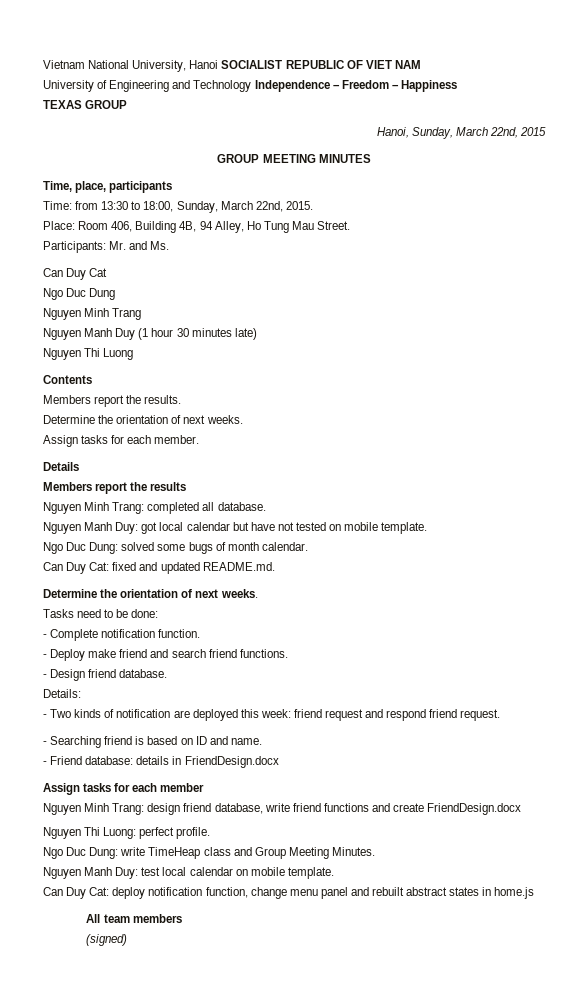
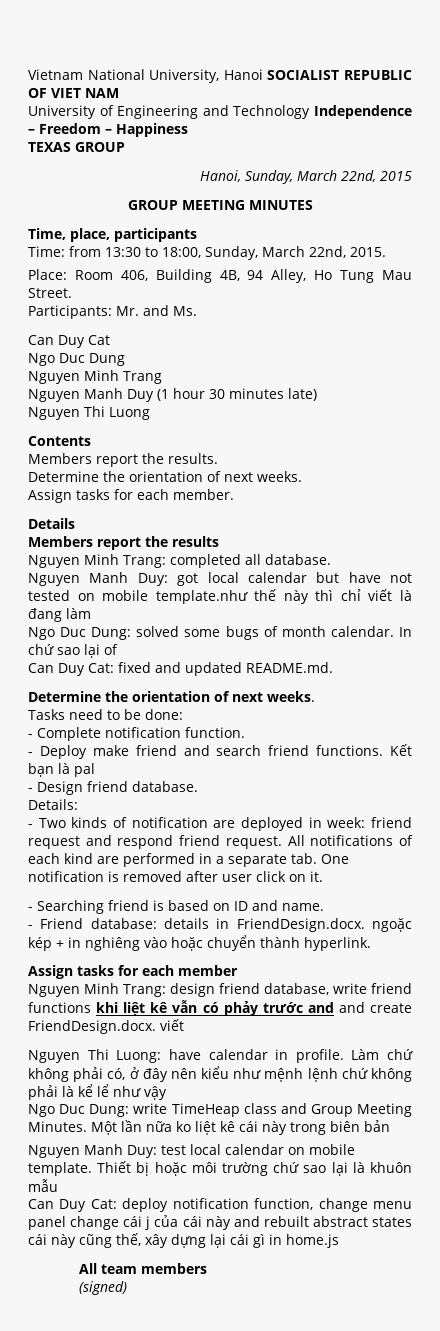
- Nguyen Manh Duy: got local calendar but have not tested on mobile template.
+ Nguyen Manh Duy: got local calendar but have not tested on mobile template.như thế này thì chỉ viết là đang làm
+ In chứ sao lại of
+ Kết bạn là pal
- - Two kinds of notification are deployed this week: friend request and respond friend request.
+ - Two kinds of notification are deployed in week: friend request and respond friend request. All notifications of each kind are performed in a separate tab. One notification is removed after user click on it.
- - Friend database: details in FriendDesign.docx
+ - Friend database: details in FriendDesign.docx. ngoặc kép + in nghiêng vào hoặc chuyển thành hyperlink.
- Nguyen Minh Trang: design friend database, write friend functions and create FriendDesign.docx
- Nguyen Thi Luong: perfect profile.
+ Nguyen Minh Trang: design friend database, write friend functions khi liệt kê vẫn có phảy trước and and create FriendDesign.docx. viết
+ Nguyen Thi Luong: have calendar in profile. Làm chứ không phải có, ở đây nên kiểu như mệnh lệnh chứ không phải là kể lể như vậy
+ Một lần nữa ko liệt kê cái này trong biên bản
+ Thiết bị hoặc môi trường chứ sao lại là khuôn mẫu
- Can Duy Cat: deploy notification function, change menu panel and rebuilt abstract states in home.js
+ Can Duy Cat: deploy notification function, change menu panel change cái j của cái này and rebuilt abstract states cái này cũng thế, xây dựng lại cái gì in home.js

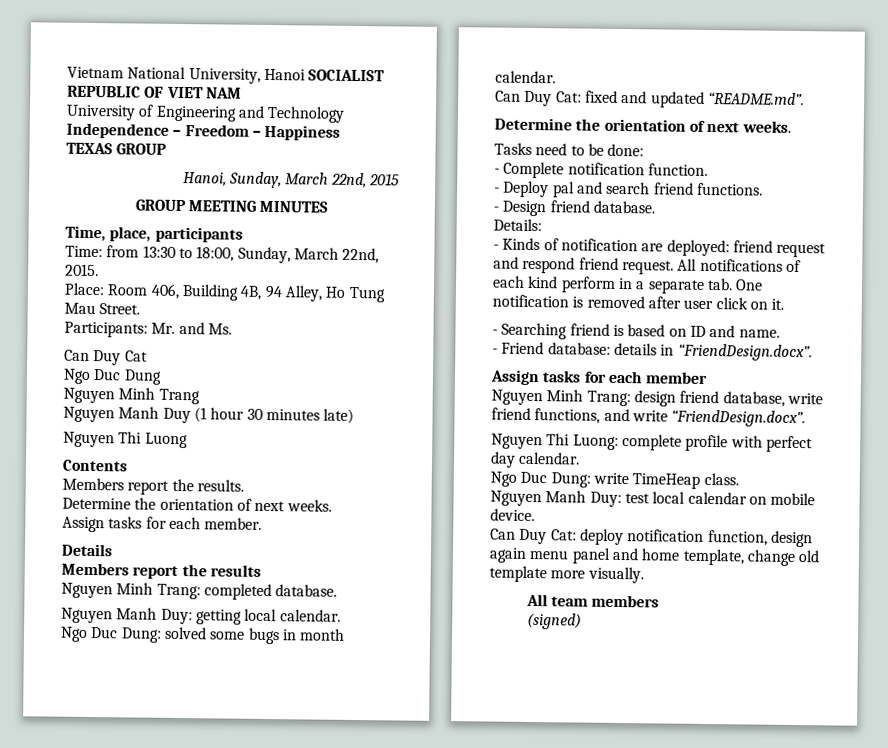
- Nguyen Minh Trang: completed all database.
+ Nguyen Minh Trang: completed database.
- Nguyen Manh Duy: got local calendar but have not tested on mobile template.như thế này thì chỉ viết là đang làm
+ Nguyen Manh Duy: getting local calendar.
- Ngo Duc Dung: solved some bugs of month calendar. In chứ sao lại of
+ Ngo Duc Dung: solved some bugs in month calendar.
- Can Duy Cat: fixed and updated README.md.
+ Can Duy Cat: fixed and updated “README.md”.
- - Deploy make friend and search friend functions. Kết bạn là pal
+ - Deploy pal and search friend functions.
- - Two kinds of notification are deployed in week: friend request and respond friend request.
+ - Kinds of notification are deployed: friend request and respond friend request.
- All notifications of each kind are performed in a separate tab. One notification is removed after user click on it.
+ All notifications of each kind perform in a separate tab. One notification is removed after user click on it.
- - Friend database: details in FriendDesign.docx. ngoặc kép + in nghiêng vào hoặc chuyển thành hyperlink.
+ - Friend database: details in “FriendDesign.docx”.
- Nguyen Minh Trang: design friend database, write friend functions khi liệt kê vẫn có phảy trước and and create FriendDesign.docx. viết
- Nguyen Thi Luong: have calendar in profile. Làm chứ không phải có, ở đây nên kiểu như mệnh lệnh chứ không phải là kể lể như vậy
+ Nguyen Minh Trang: design friend database, write friend functions, and write “FriendDesign.docx”.
+ Nguyen Thi Luong: complete profile with perfect day calendar.
- Ngo Duc Dung: write TimeHeap class and Group Meeting Minutes. Một lần nữa ko liệt kê cái này trong biên bản
+ Ngo Duc Dung: write TimeHeap class.
- Nguyen Manh Duy: test local calendar on mobile template. Thiết bị hoặc môi trường chứ sao lại là khuôn mẫu
+ Nguyen Manh Duy: test local calendar on mobile device.
- Can Duy Cat: deploy notification function, change menu panel change cái j của cái này and rebuilt abstract states cái này cũng thế, xây dựng lại cái gì in home.js
+ Can Duy Cat: deploy notification function, design again menu panel and home template, change old template more visually.

